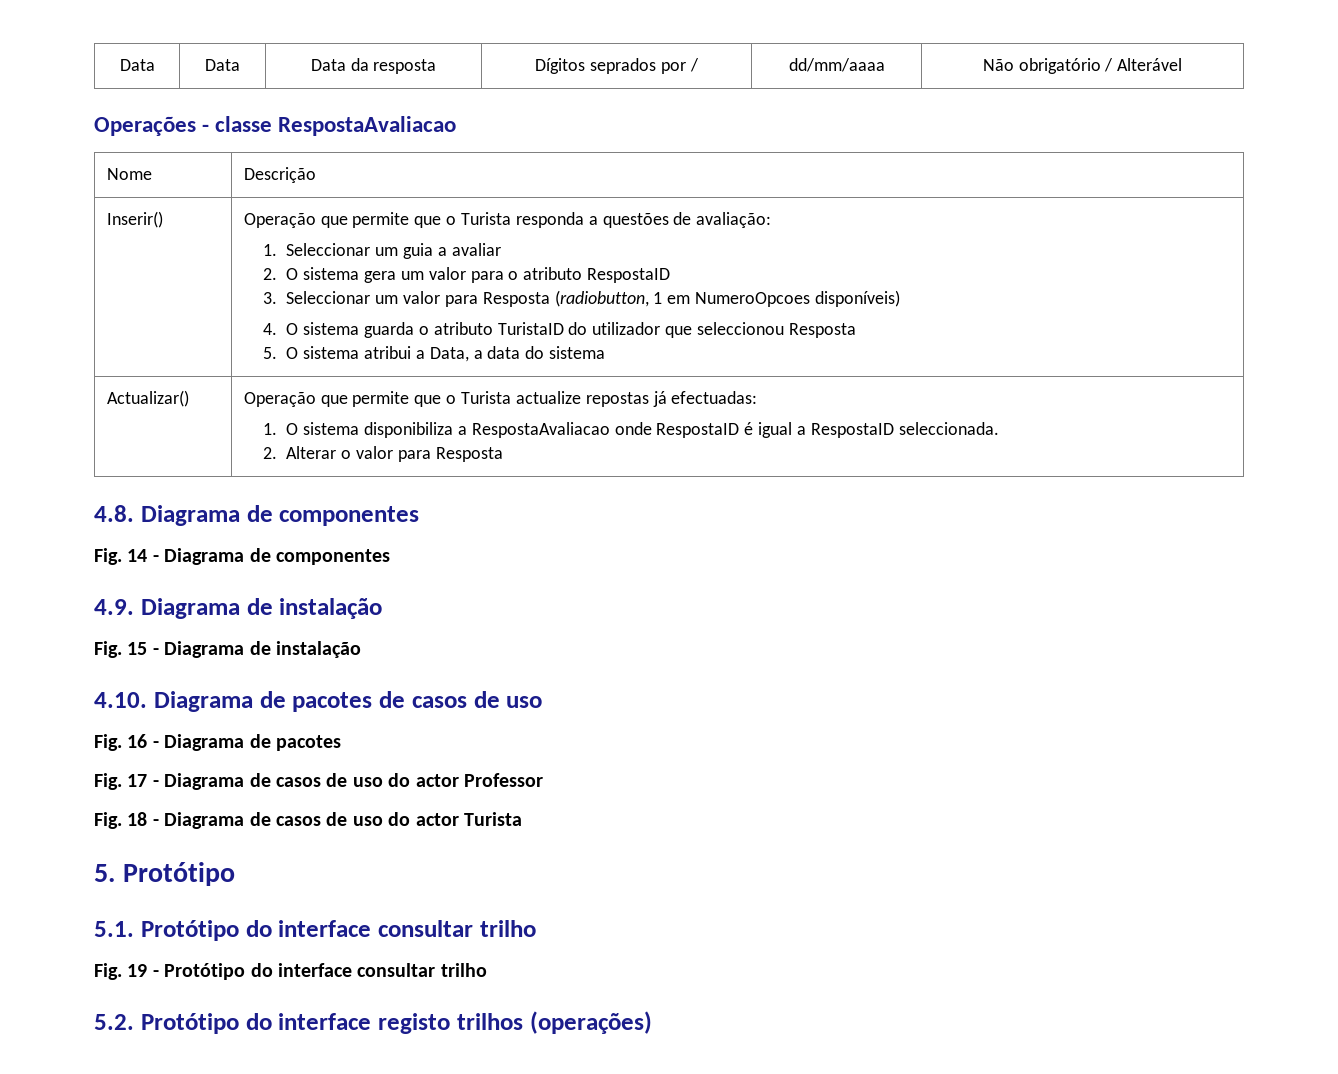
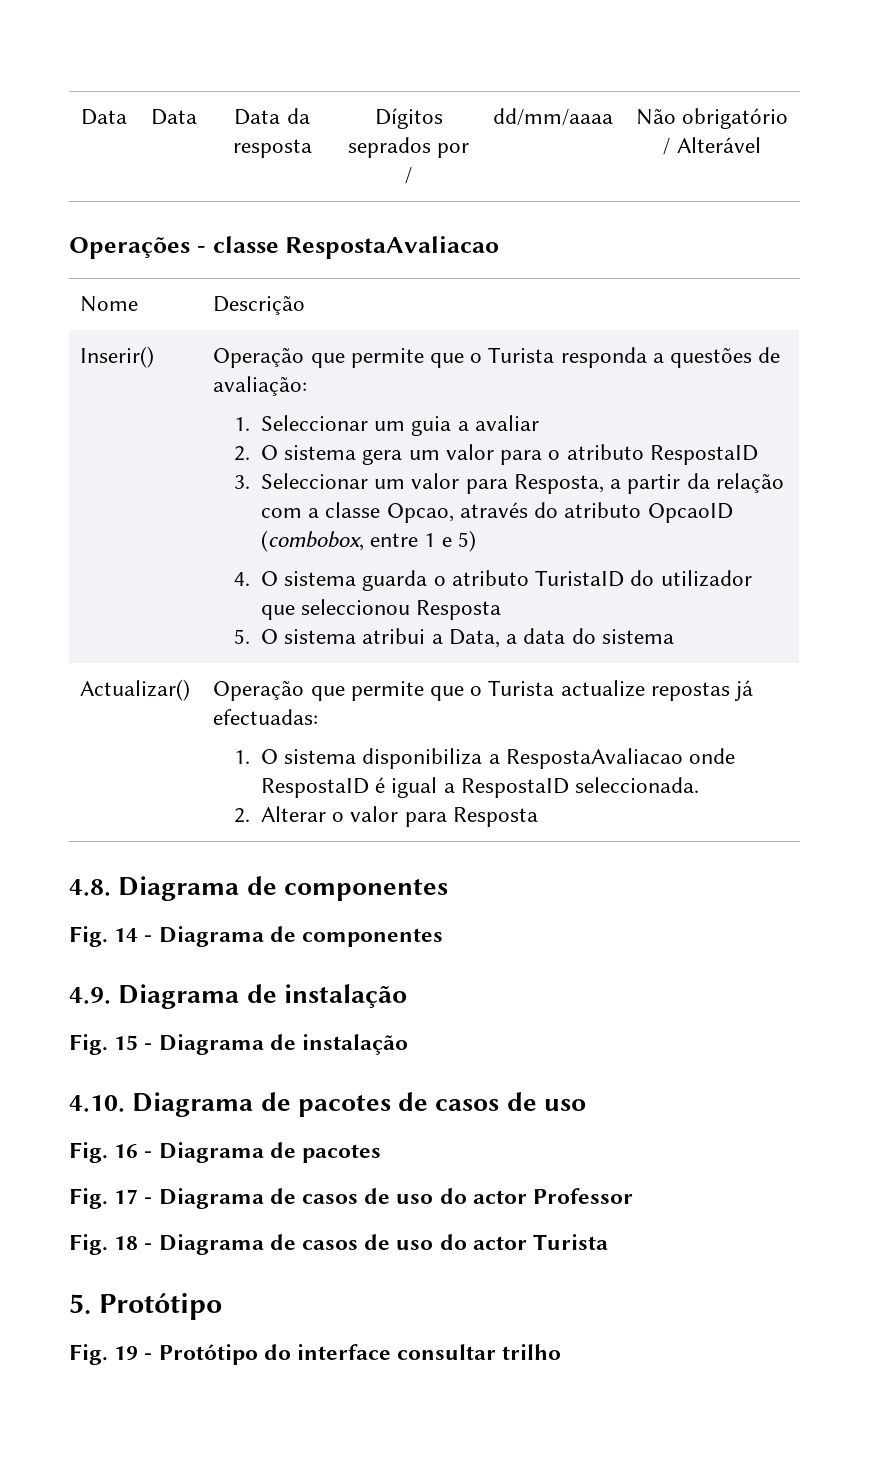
- 3. Seleccionar um valor para Resposta (radiobutton, 1 em NumeroOpcoes disponíveis)
+ 3. Seleccionar um valor para Resposta, a partir da relação com a classe Opcao, através do atributo OpcaoID (combobox, entre 1 e 5)
- 5.1. Protótipo do interface consultar trilho
- 5.2. Protótipo do interface registo trilhos (operações)

